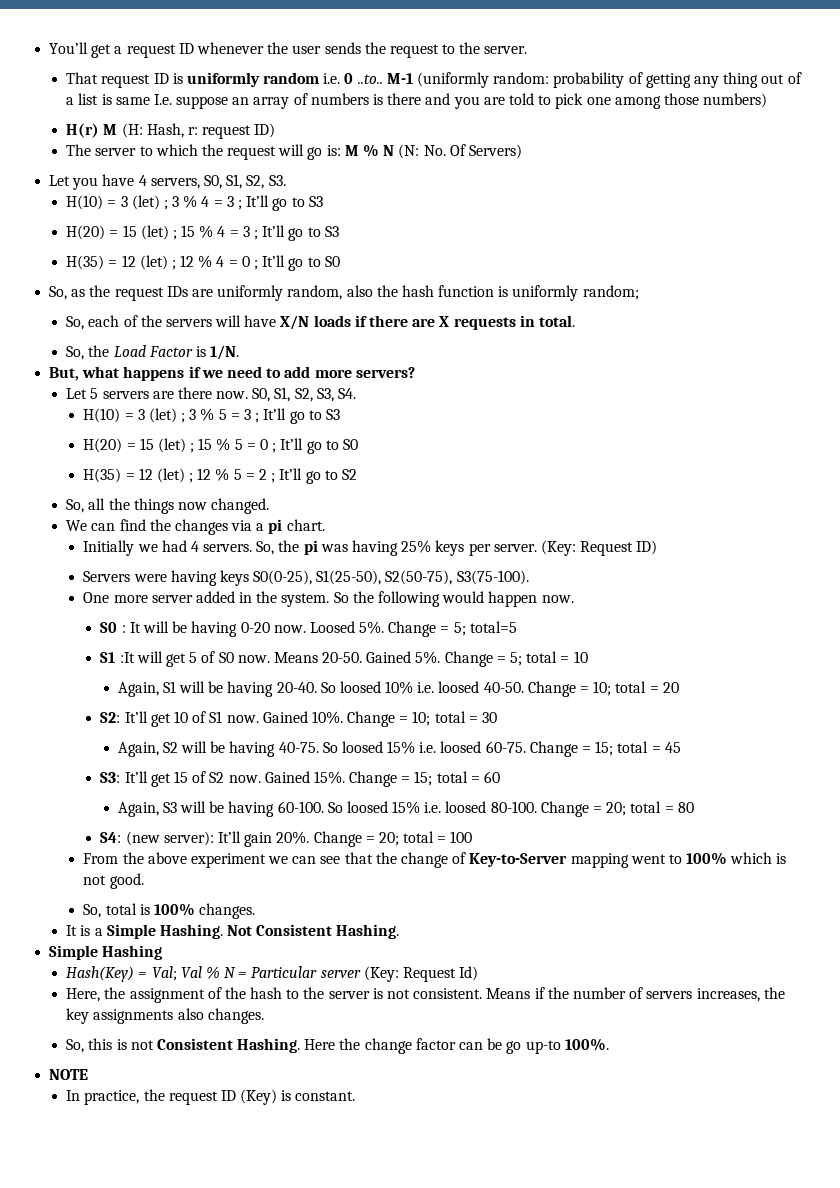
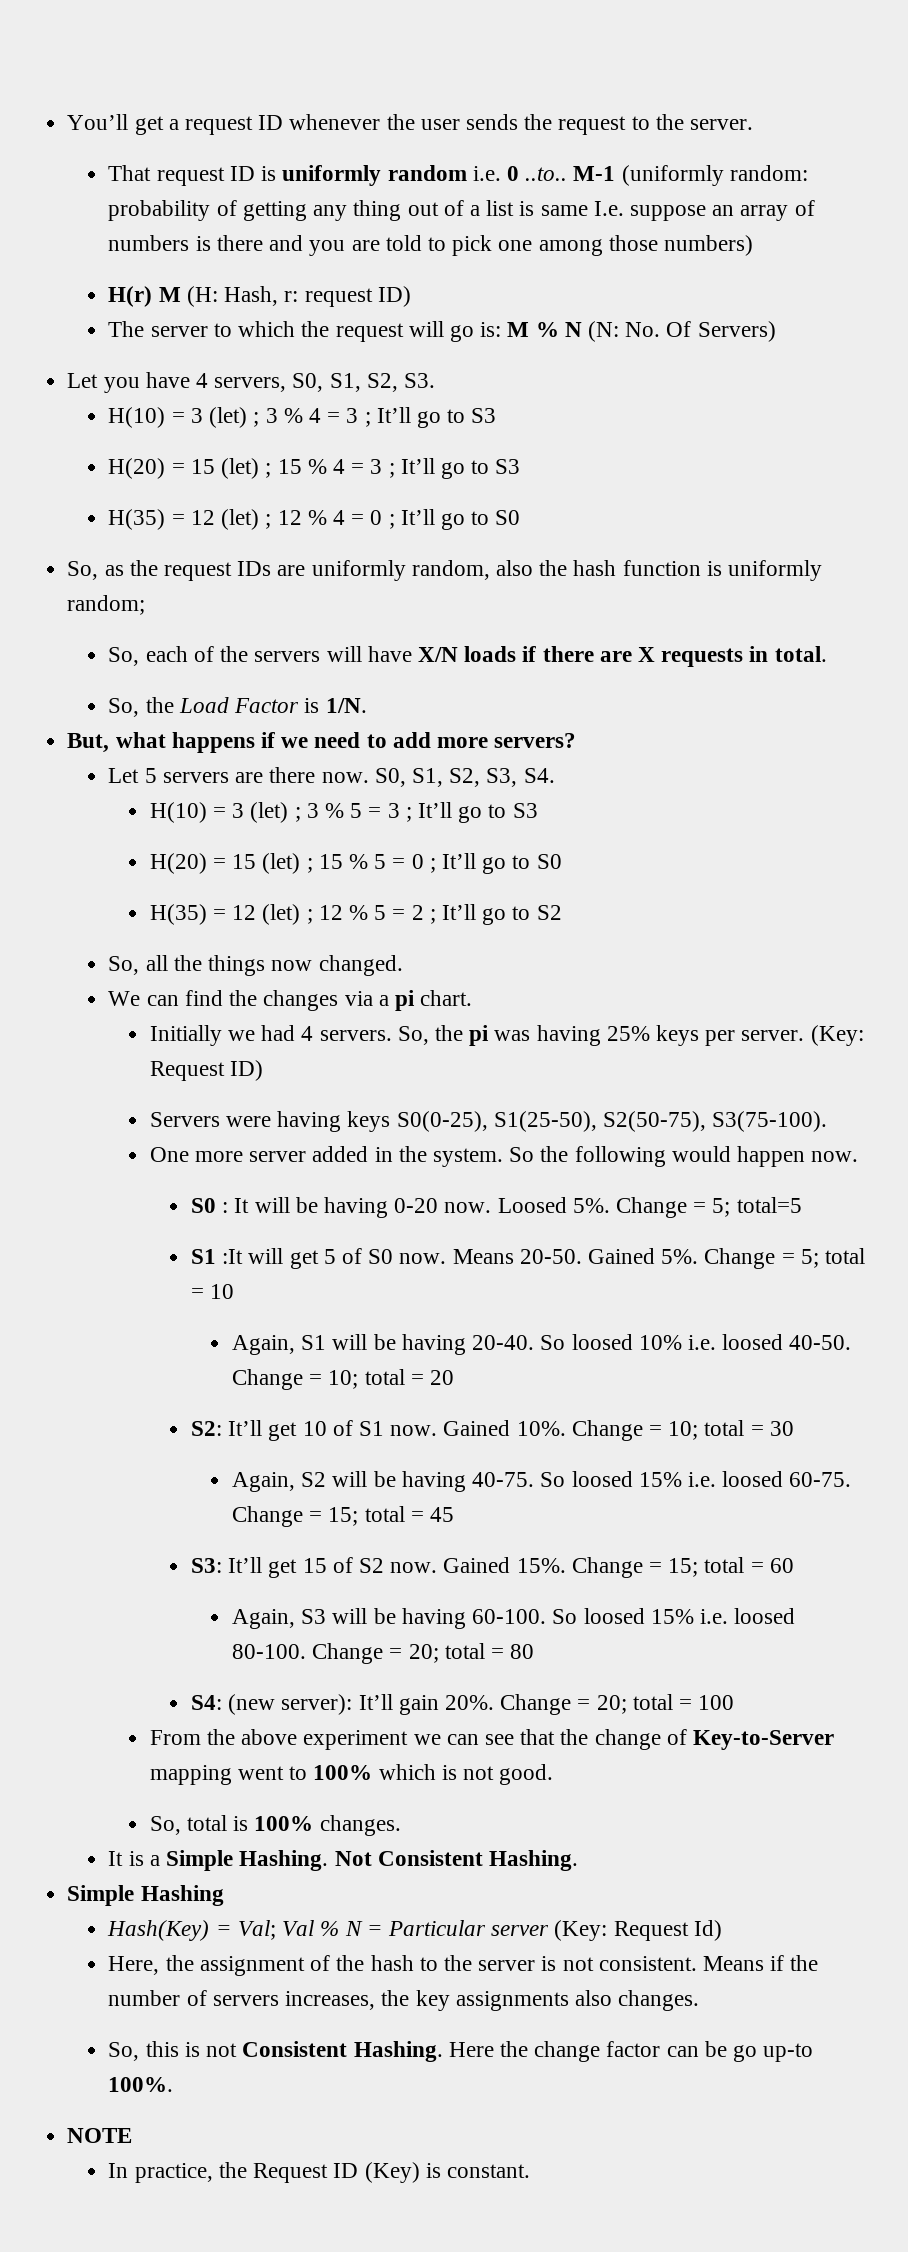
- In practice, the request ID (Key) is constant.
+ In practice, the Request ID (Key) is constant.

